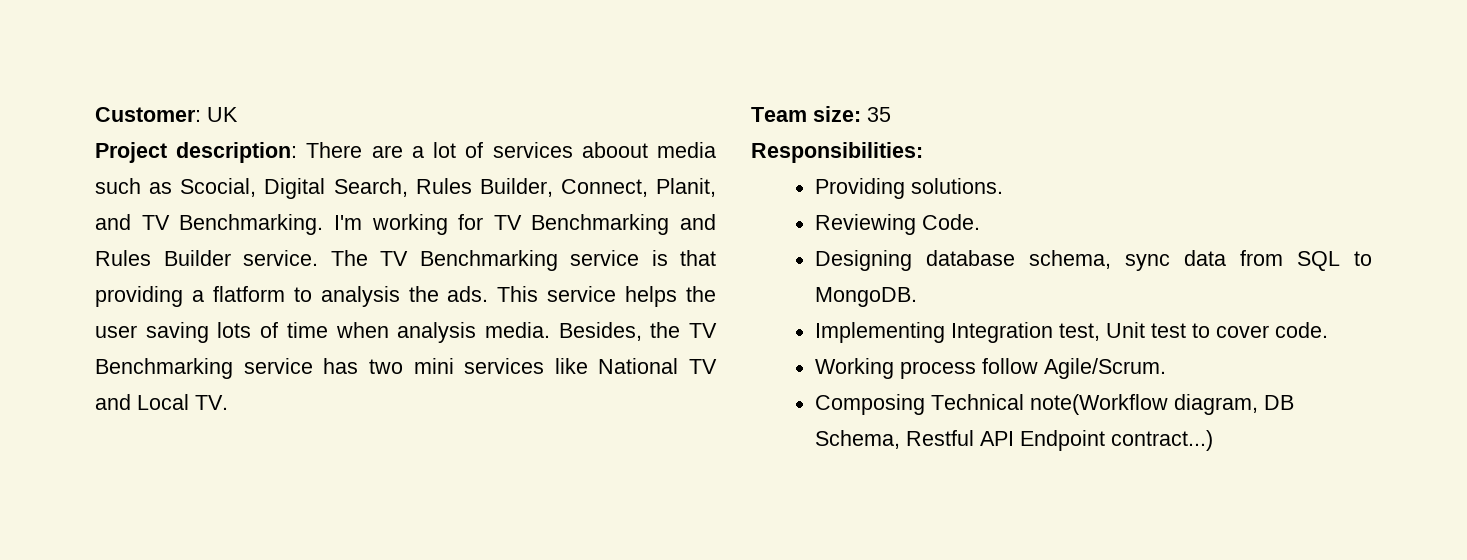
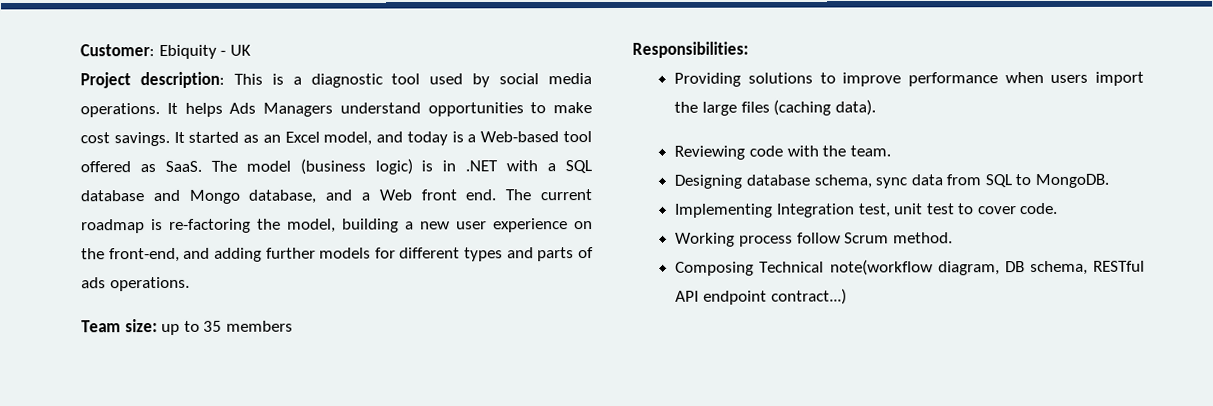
- Customer: UK
+ Customer: Ebiquity - UK
- Project description: There are a lot of services aboout media such as Scocial, Digital Search, Rules Builder, Connect, Planit, and TV Benchmarking. I'm working for TV Benchmarking and Rules Builder service. The TV Benchmarking service is that providing a flatform to analysis the ads. This service helps the user saving lots of time when analysis media. Besides, the TV Benchmarking service has two mini services like National TV and Local TV.
+ Project description: This is a diagnostic tool used by social media operations. It helps Ads Managers understand opportunities to make cost savings. It started as an Excel model, and today is a Web-based tool offered as SaaS. The model (business logic) is in .NET with a SQL database and Mongo database, and a Web front end. The current roadmap is re-factoring the model, building a new user experience on the front-end, and adding further models for different types and parts of ads operations.
- Team size: 35
+ Team size: up to 35 members
- Providing solutions.
- Reviewing Code.
+ Providing solutions to improve performance when users import the large files (caching data).
+ Reviewing code with the team.
- Implementing Integration test, Unit test to cover code.
+ Implementing Integration test, unit test to cover code.
- Working process follow Agile/Scrum.
+ Working process follow Scrum method.
- Composing Technical note(Workflow diagram, DB Schema, Restful API Endpoint contract...)
+ Composing Technical note(workflow diagram, DB schema, RESTful API endpoint contract...)

